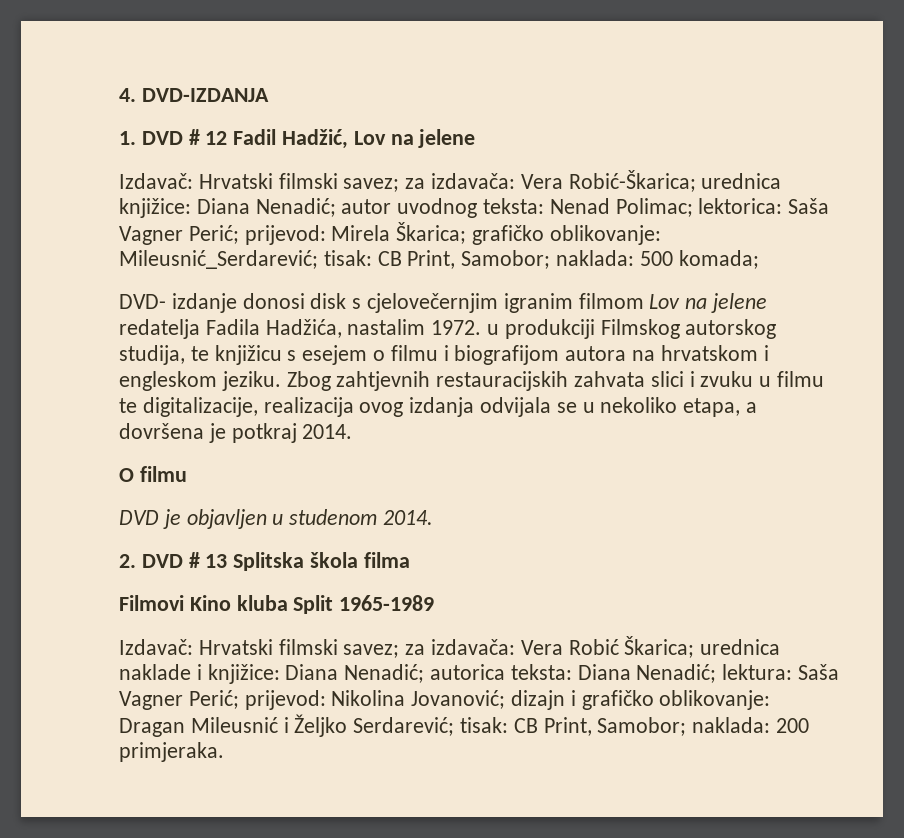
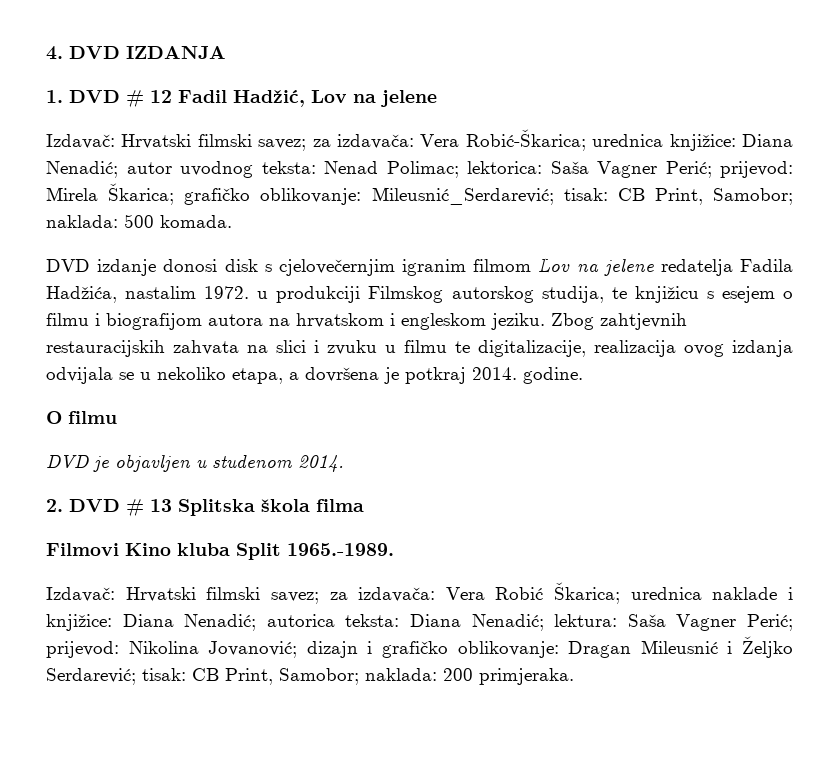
- 4. DVD-IZDANJA
+ 4. DVD IZDANJA
- 500 komada;
- DVD- izdanje donosi disk s cjelovečernjim igranim filmom Lov na jelene redatelja Fadila Hadžića, nastalim 1972. u produkciji Filmskog autorskog studija, te knjižicu s esejem o filmu i biografijom autora na hrvatskom i engleskom jeziku.
+ 500 komada.
+ DVD izdanje donosi disk s cjelovečernjim igranim filmom Lov na jelene redatelja Fadila Hadžića, nastalim 1972. u produkciji Filmskog autorskog studija, te knjižicu s esejem o filmu i biografijom autora na hrvatskom i engleskom jeziku.
- Zbog zahtjevnih restauracijskih zahvata slici i zvuku u filmu te digitalizacije, realizacija ovog izdanja odvijala se u nekoliko etapa, a dovršena je potkraj 2014.
+ Zbog zahtjevnih restauracijskih zahvata na slici i zvuku u filmu te digitalizacije, realizacija ovog izdanja odvijala se u nekoliko etapa, a dovršena je potkraj 2014. godine.
- Filmovi Kino kluba Split 1965-1989
+ Filmovi Kino kluba Split 1965.-1989.

